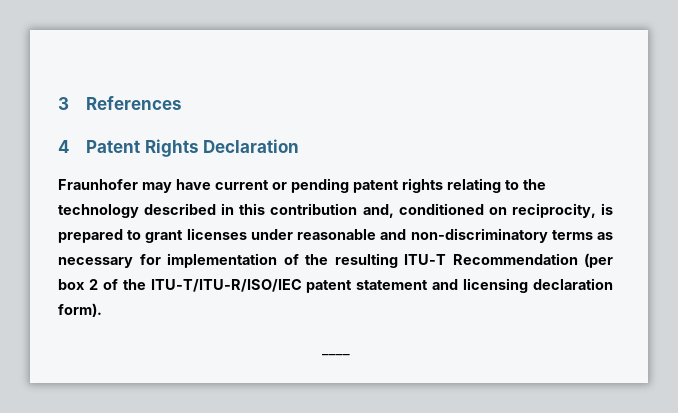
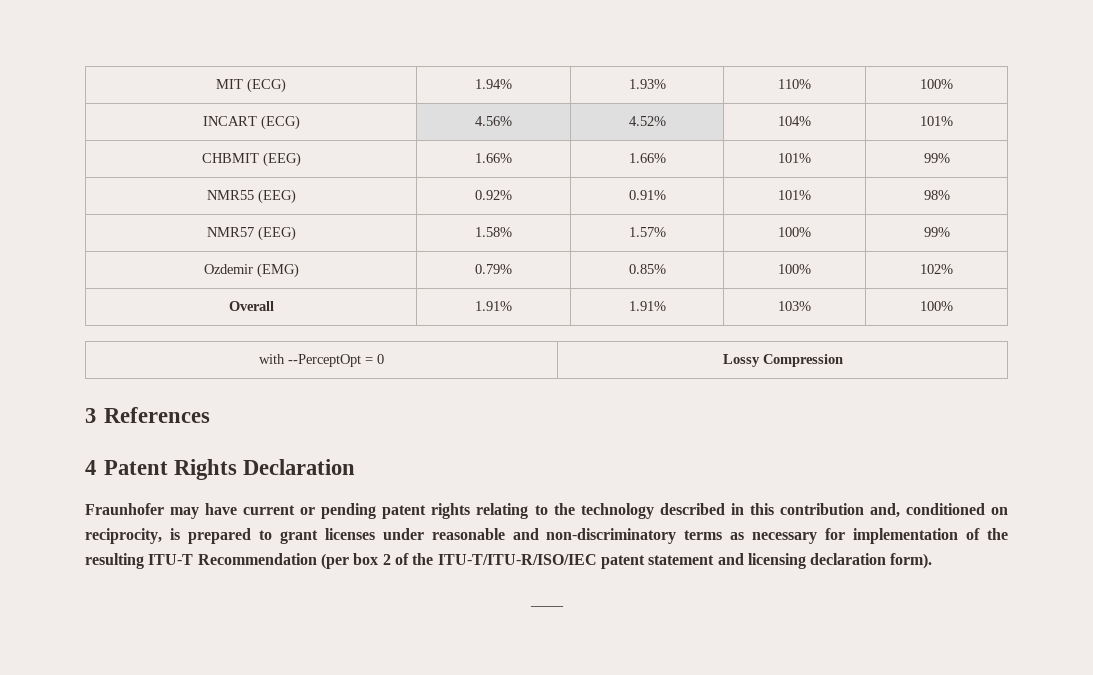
+ MIT (ECG) | 1.94% | 1.93% | 110% | 100%
+ INCART (ECG) | 4.56% | 4.52% | 104% | 101%
+ CHBMIT (EEG) | 1.66% | 1.66% | 101% | 99%
+ NMR55 (EEG) | 0.92% | 0.91% | 101% | 98%
+ NMR57 (EEG) | 1.58% | 1.57% | 100% | 99%
+ Ozdemir (EMG) | 0.79% | 0.85% | 100% | 102%
+ Overall | 1.91% | 1.91% | 103% | 100%
+ with --PerceptOpt = 0 | Lossy Compression

